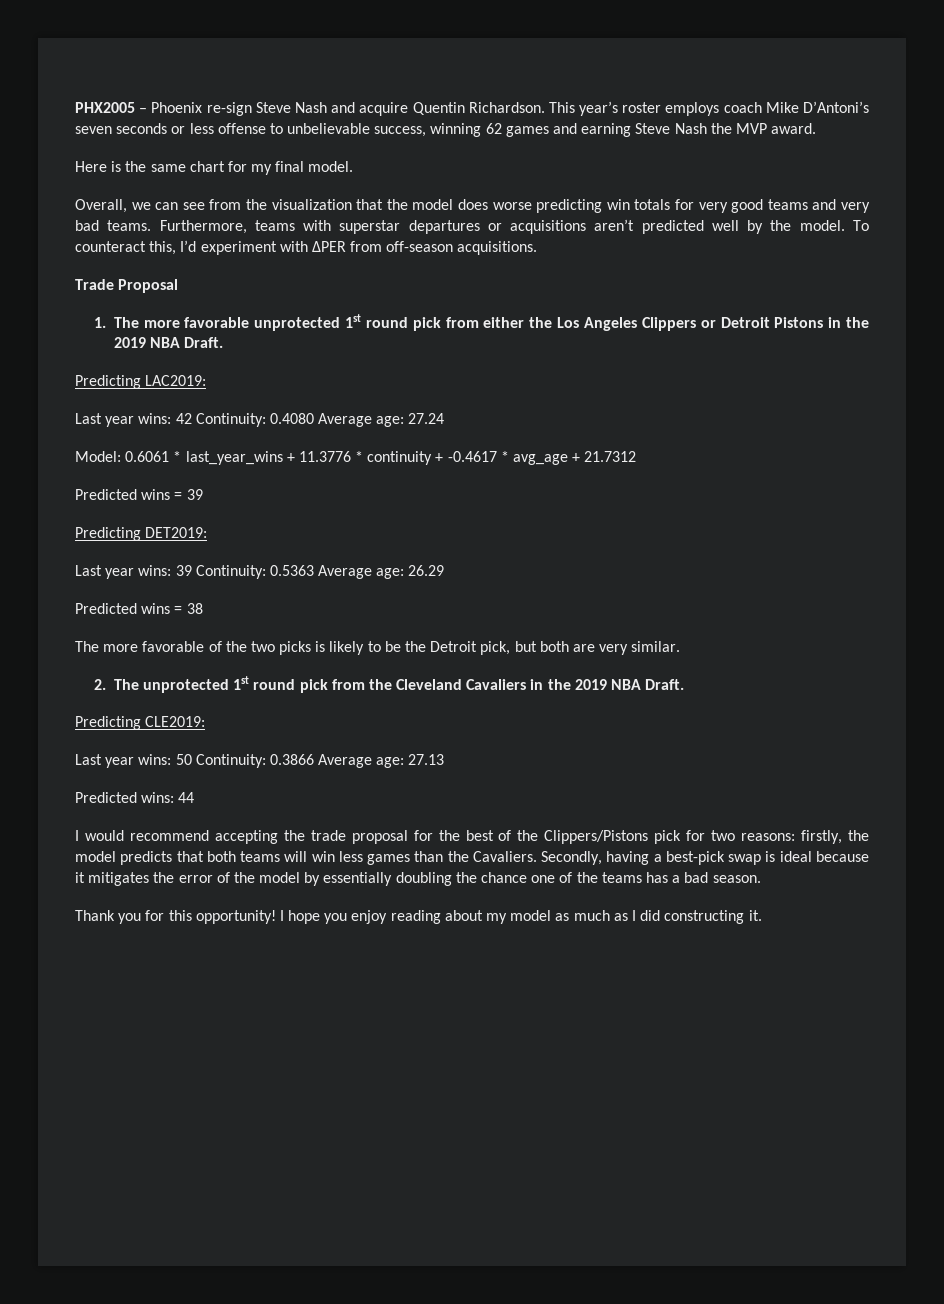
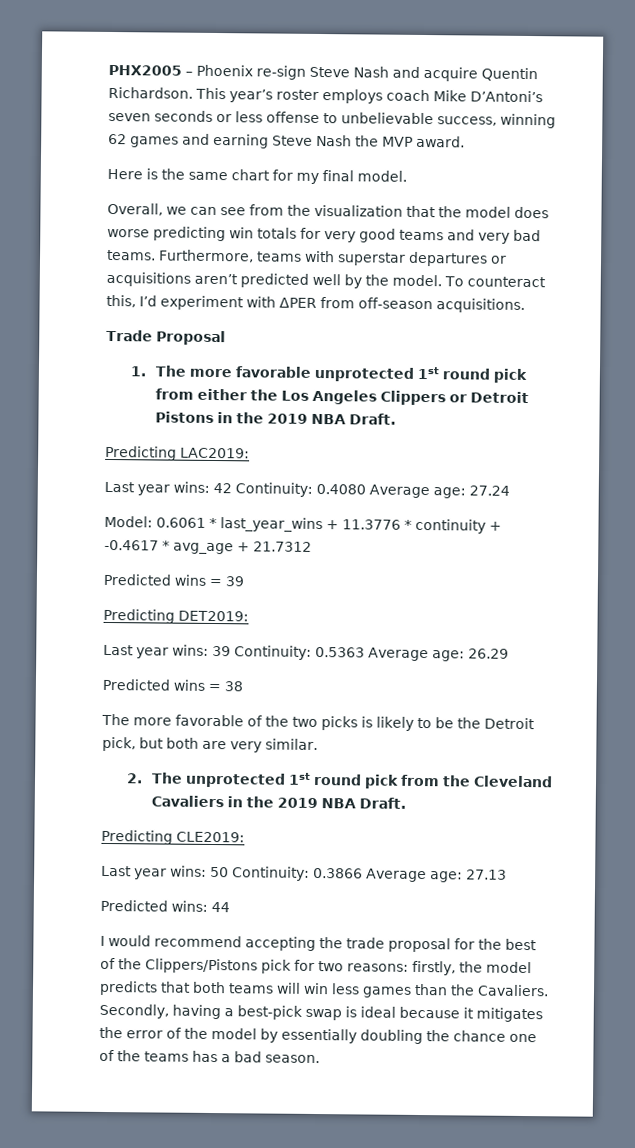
- Thank you for this opportunity! I hope you enjoy reading about my model as much as I did constructing it.

